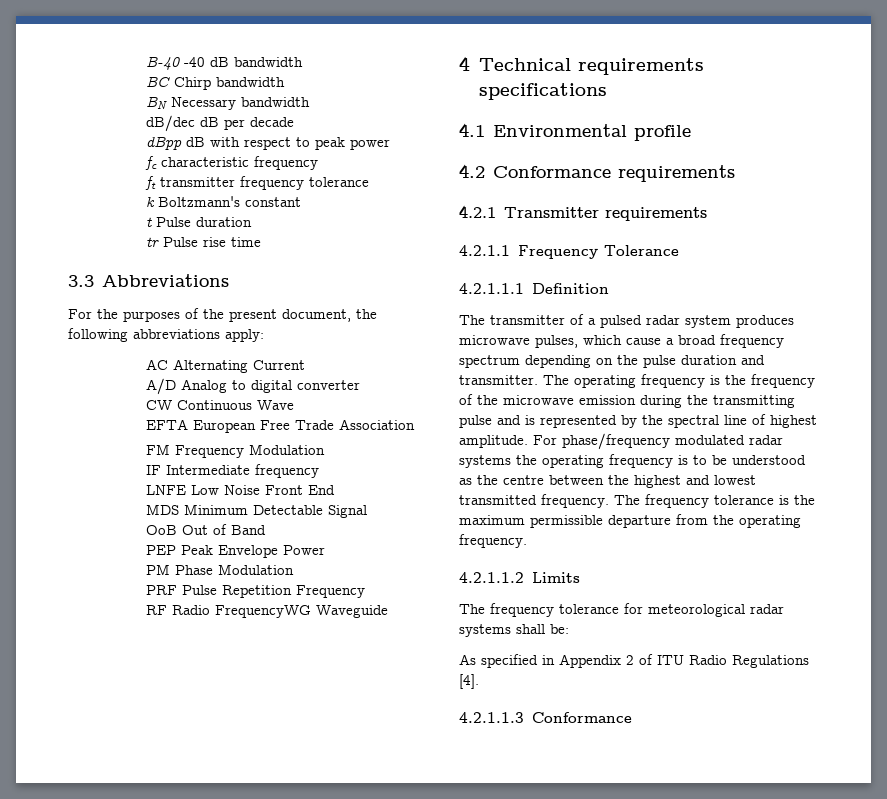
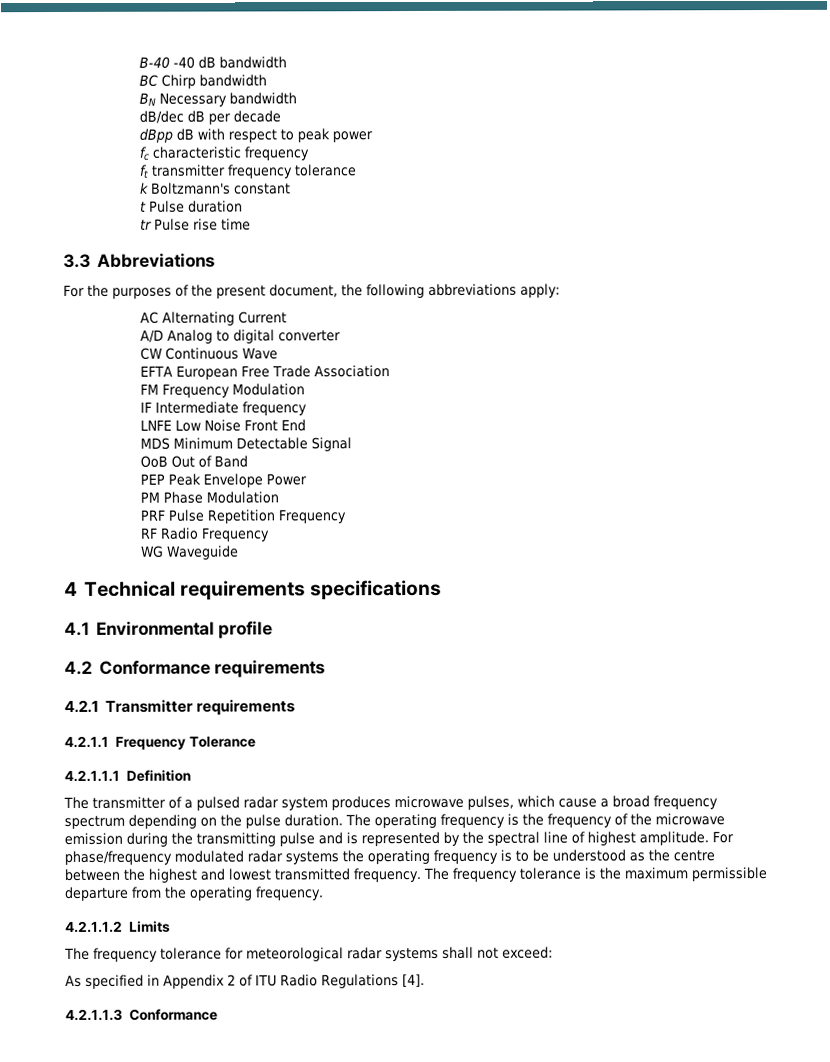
- RF Radio FrequencyWG Waveguide
+ RF Radio Frequency
+ WG Waveguide
- The transmitter of a pulsed radar system produces microwave pulses, which cause a broad frequency spectrum depending on the pulse duration and transmitter.
+ The transmitter of a pulsed radar system produces microwave pulses, which cause a broad frequency spectrum depending on the pulse duration.
- The frequency tolerance for meteorological radar systems shall be:
+ The frequency tolerance for meteorological radar systems shall not exceed:

